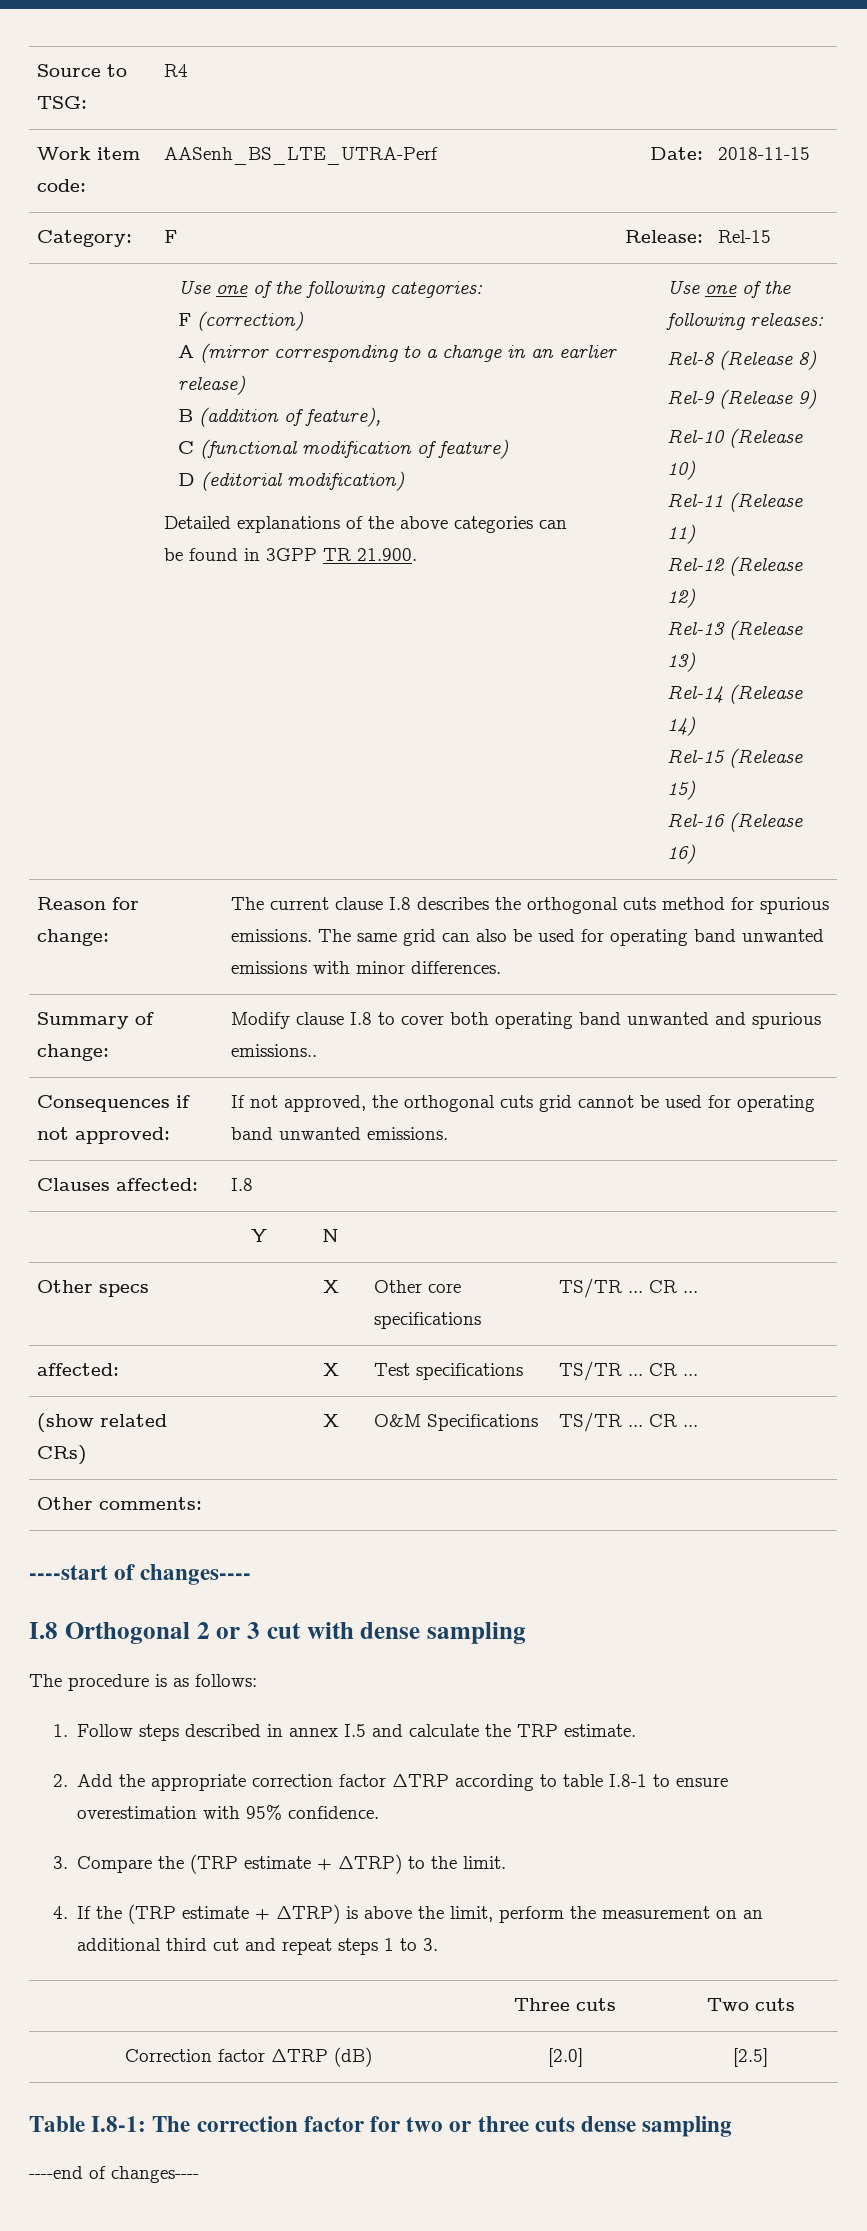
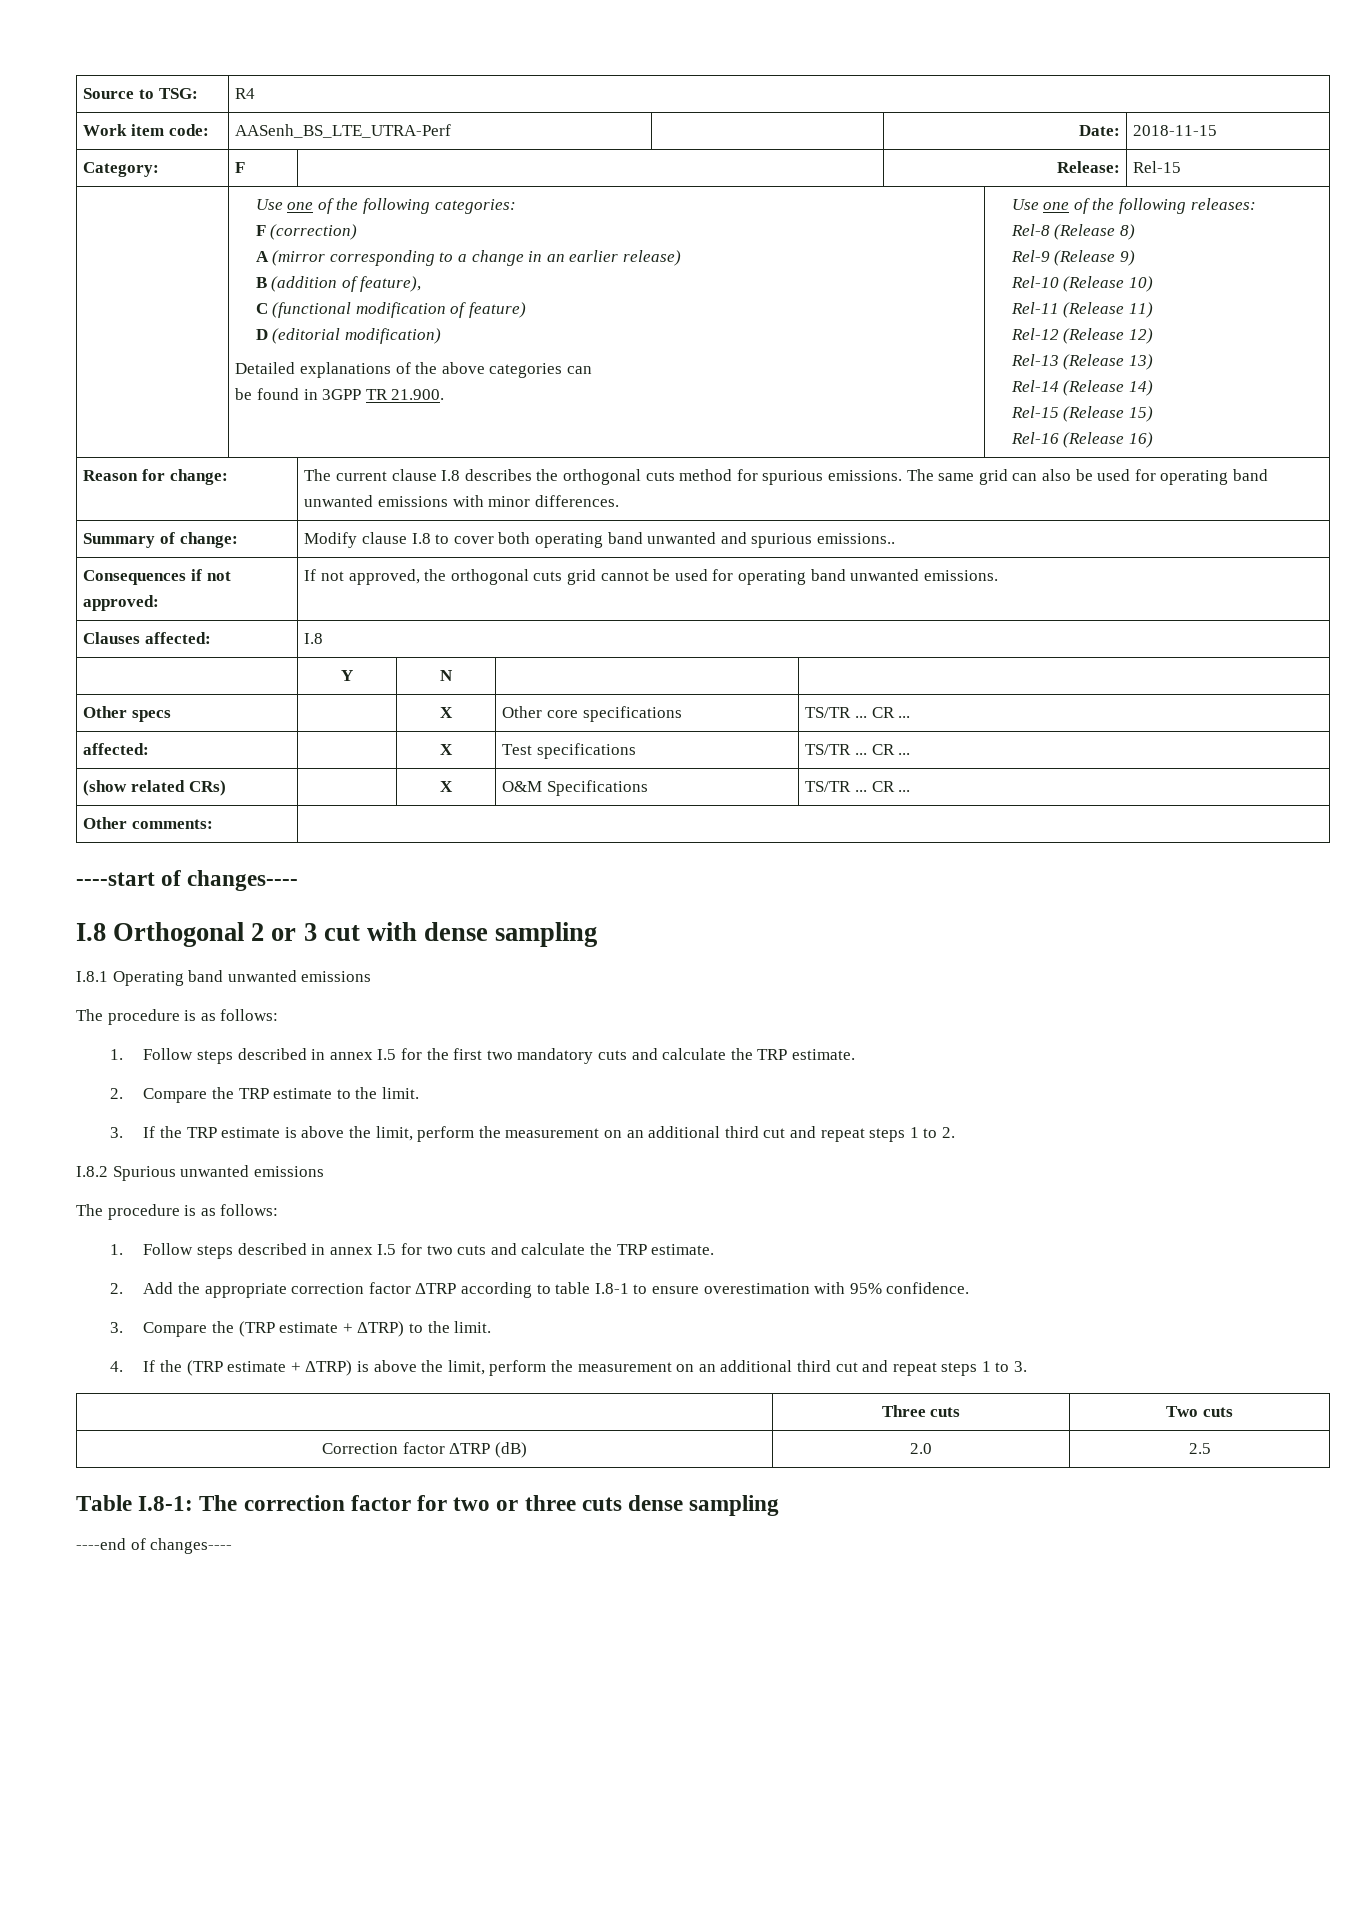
+ I.8.1 Operating band unwanted emissions
- 1. Follow steps described in annex I.5 and calculate the TRP estimate.
+ 1. Follow steps described in annex I.5 for the first two mandatory cuts and calculate the TRP estimate.
+ 2. Compare the TRP estimate to the limit.
+ 3. If the TRP estimate is above the limit, perform the measurement on an additional third cut and repeat steps 1 to 2.
+ I.8.2 Spurious unwanted emissions
+ The procedure is as follows:
+ 1. Follow steps described in annex I.5 for two cuts and calculate the TRP estimate.
- Correction factor ΔTRP (dB) | [2.0] | [2.5]
+ Correction factor ΔTRP (dB) | 2.0 | 2.5

